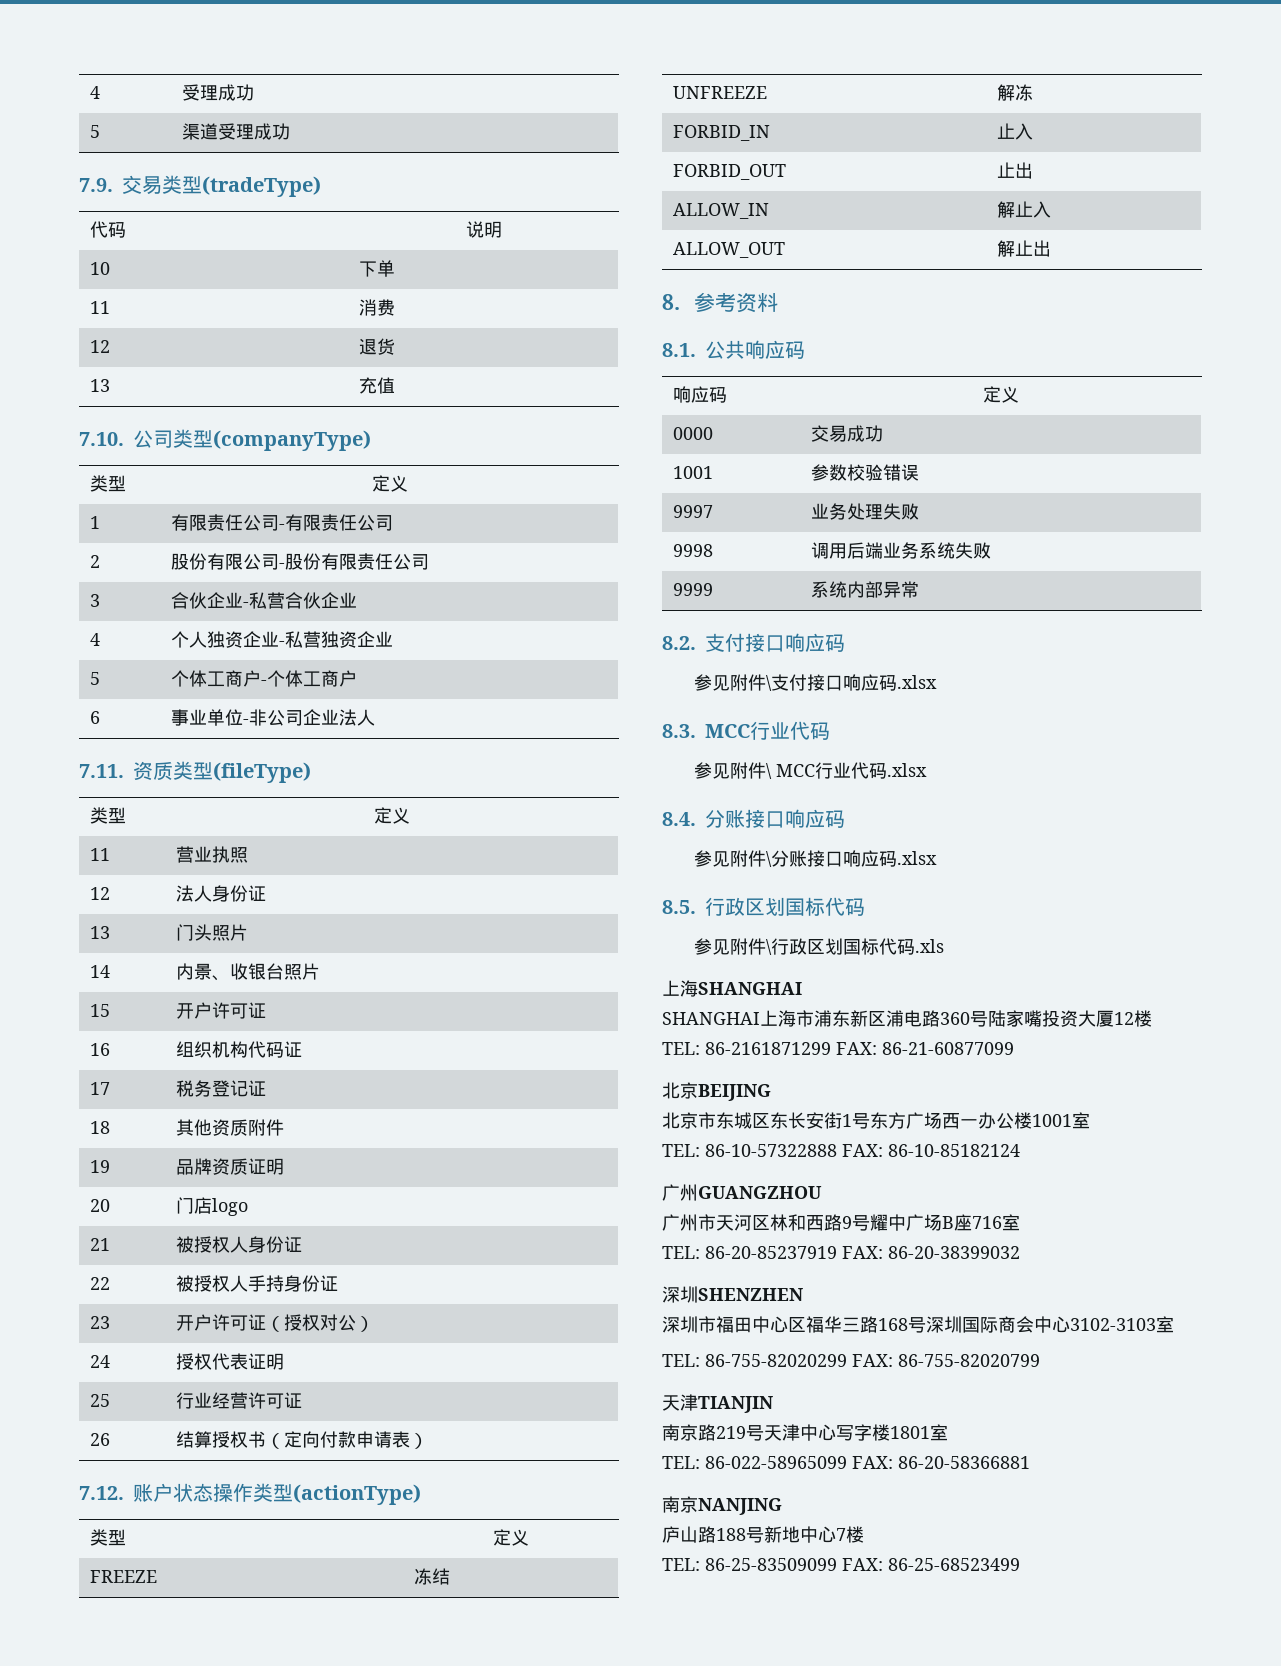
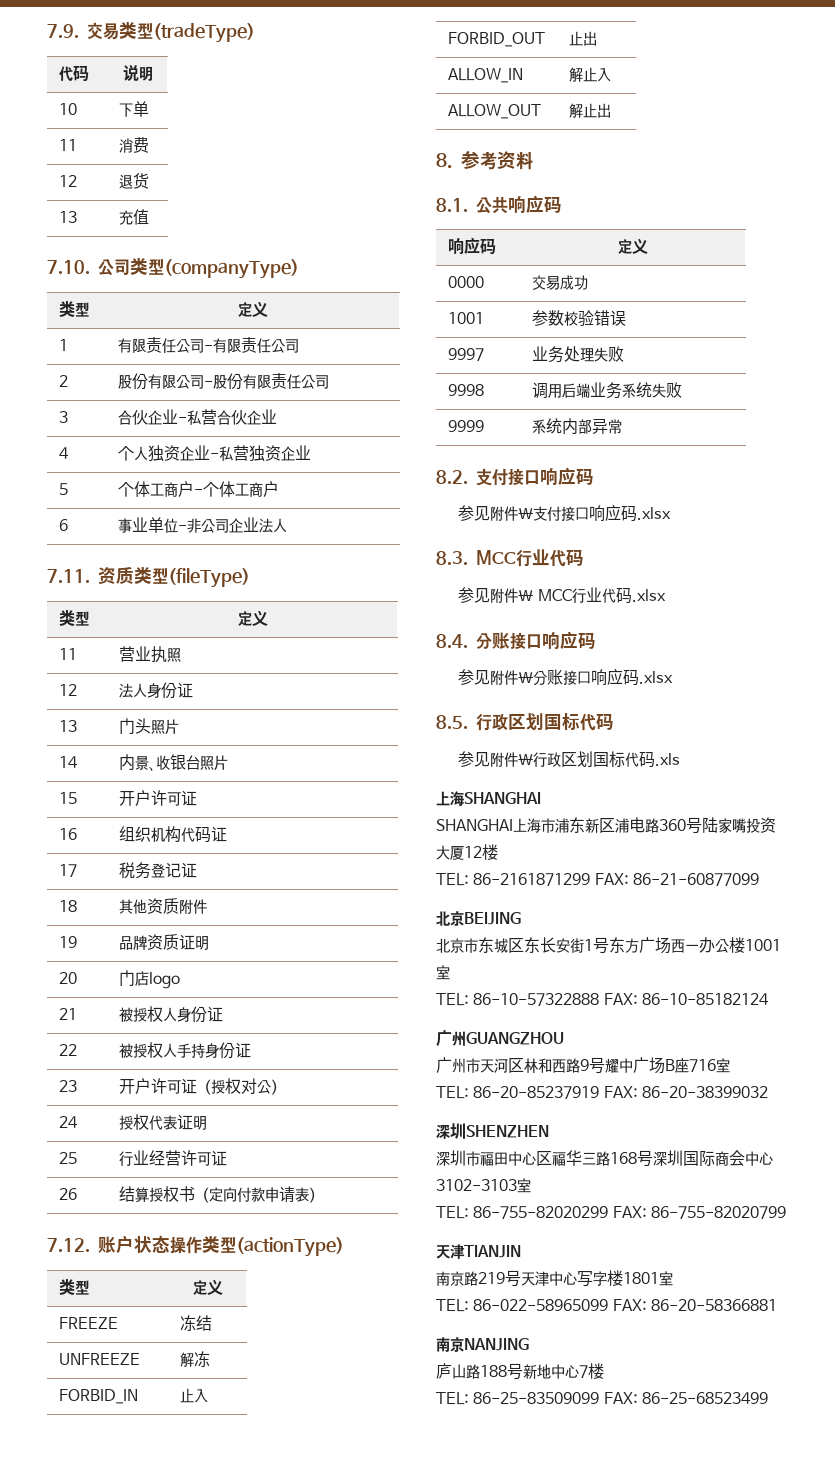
- 4 | 受理成功
- 5 | 渠道受理成功

